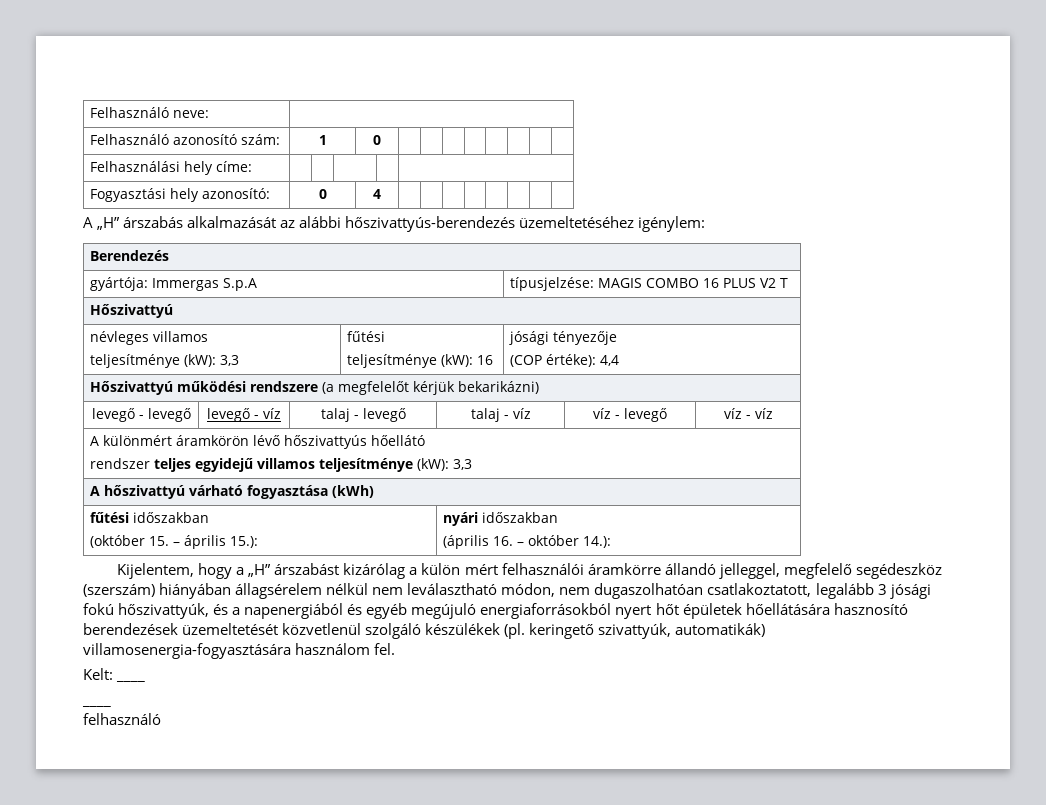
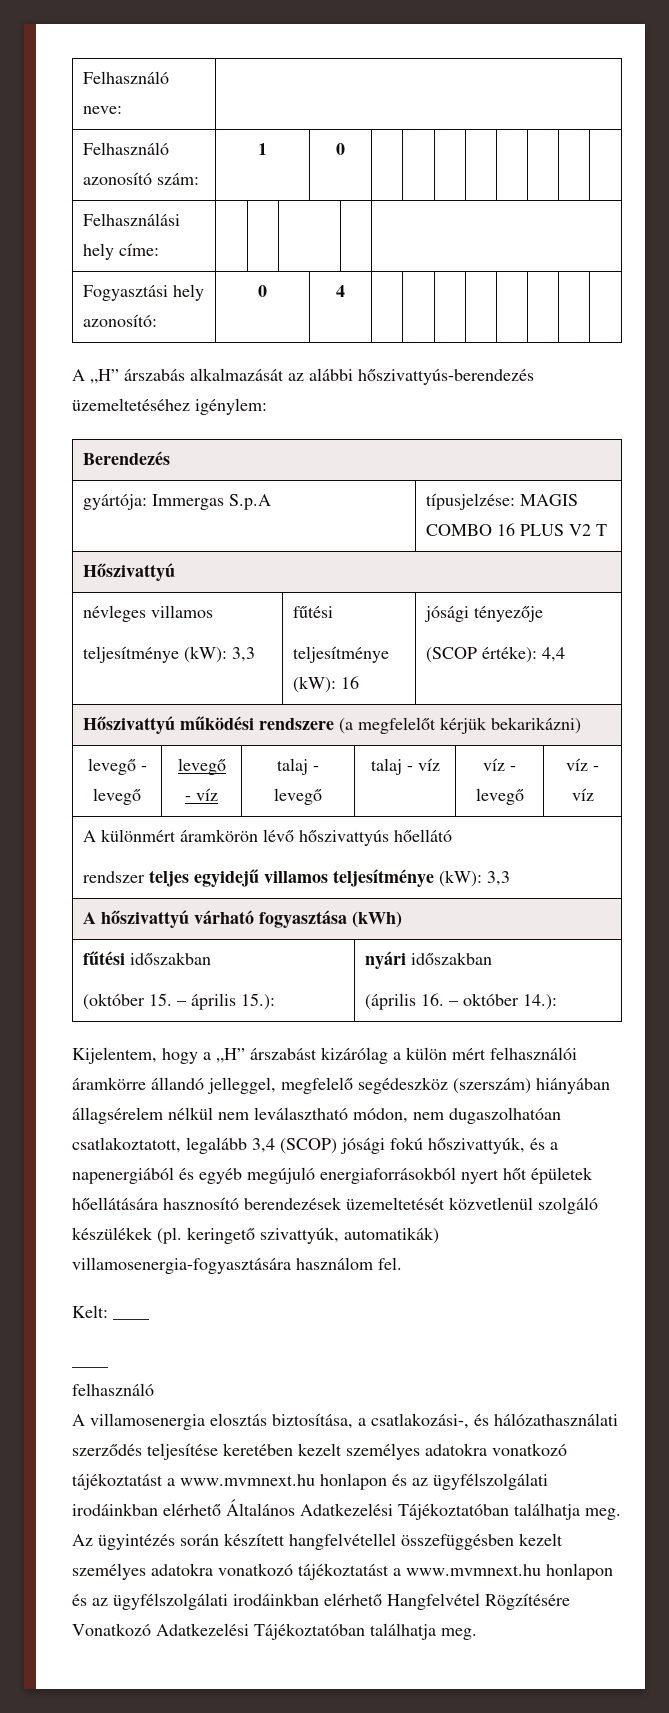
  névleges villamos
  teljesítménye (kW): 3,3 | fűtési
  teljesítménye (kW): 16 | jósági tényezője
- (COP értéke): 4,4
+ (SCOP értéke): 4,4
- Kijelentem, hogy a „H” árszabást kizárólag a külön mért felhasználói áramkörre állandó jelleggel, megfelelő segédeszköz (szerszám) hiányában állagsérelem nélkül nem leválasztható módon, nem dugaszolhatóan csatlakoztatott, legalább 3 jósági fokú hőszivattyúk, és a napenergiából és egyéb megújuló energiaforrásokból nyert hőt épületek hőellátására hasznosító berendezések üzemeltetését közvetlenül szolgáló készülékek (pl. keringető szivattyúk, automatikák) villamosenergia-fogyasztására használom fel.
+ Kijelentem, hogy a „H” árszabást kizárólag a külön mért felhasználói áramkörre állandó jelleggel, megfelelő segédeszköz (szerszám) hiányában állagsérelem nélkül nem leválasztható módon, nem dugaszolhatóan csatlakoztatott, legalább 3,4 (SCOP) jósági fokú hőszivattyúk, és a napenergiából és egyéb megújuló energiaforrásokból nyert hőt épületek hőellátására hasznosító berendezések üzemeltetését közvetlenül szolgáló készülékek (pl. keringető szivattyúk, automatikák) villamosenergia-fogyasztására használom fel.
+ A villamosenergia elosztás biztosítása, a csatlakozási-, és hálózathasználati szerződés teljesítése keretében kezelt személyes adatokra vonatkozó tájékoztatást a www.mvmnext.hu honlapon és az ügyfélszolgálati irodáinkban elérhető Általános Adatkezelési Tájékoztatóban találhatja meg. Az ügyintézés során készített hangfelvétellel összefüggésben kezelt személyes adatokra vonatkozó tájékoztatást a www.mvmnext.hu honlapon és az ügyfélszolgálati irodáinkban elérhető Hangfelvétel Rögzítésére Vonatkozó Adatkezelési Tájékoztatóban találhatja meg.

